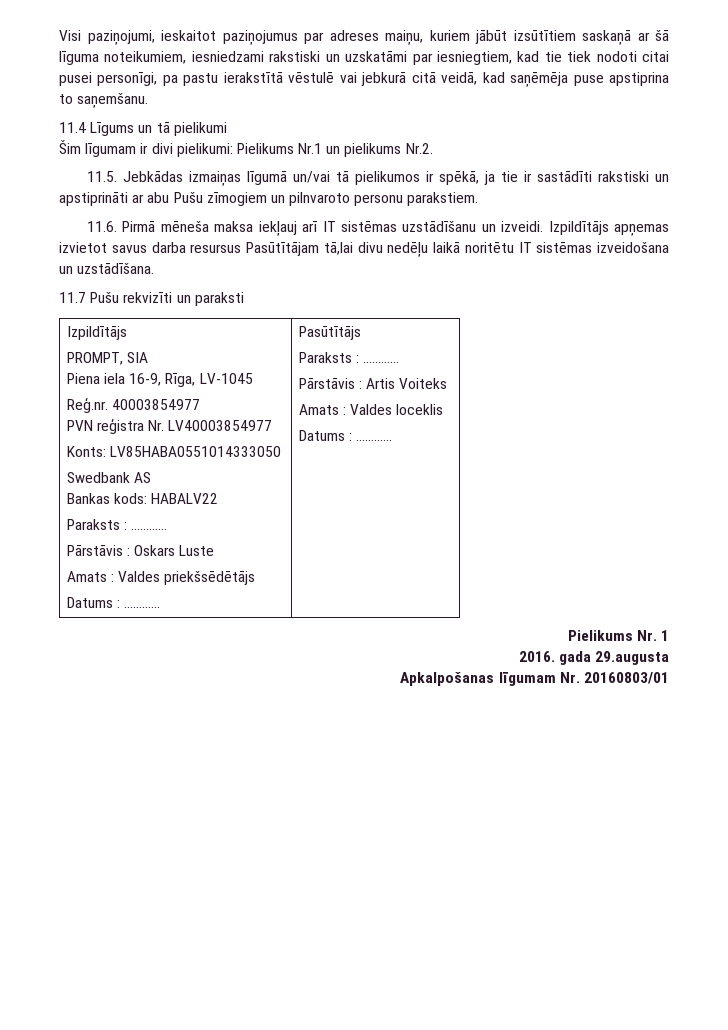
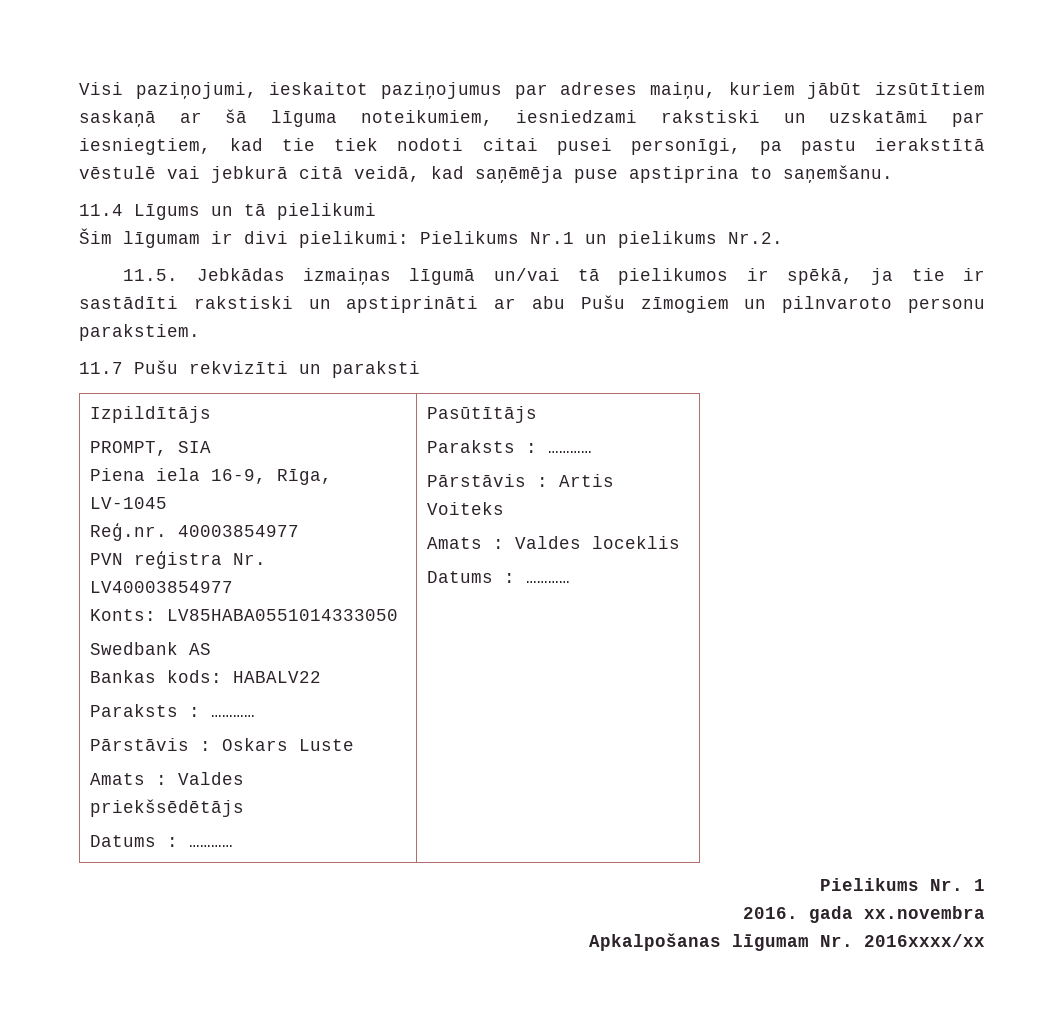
- 11.6. Pirmā mēneša maksa iekļauj arī IT sistēmas uzstādīšanu un izveidi. Izpildītājs apņemas izvietot savus darba resursus Pasūtītājam tā,lai divu nedēļu laikā noritētu IT sistēmas izveidošana un uzstādīšana.
- 2016. gada 29.augusta
+ 2016. gada xx.novembra
- Apkalpošanas līgumam Nr. 20160803/01
+ Apkalpošanas līgumam Nr. 2016xxxx/xx

